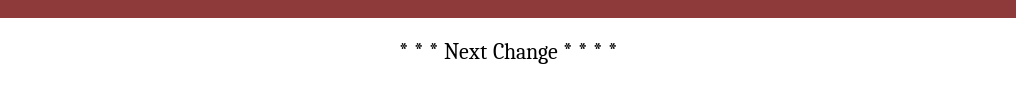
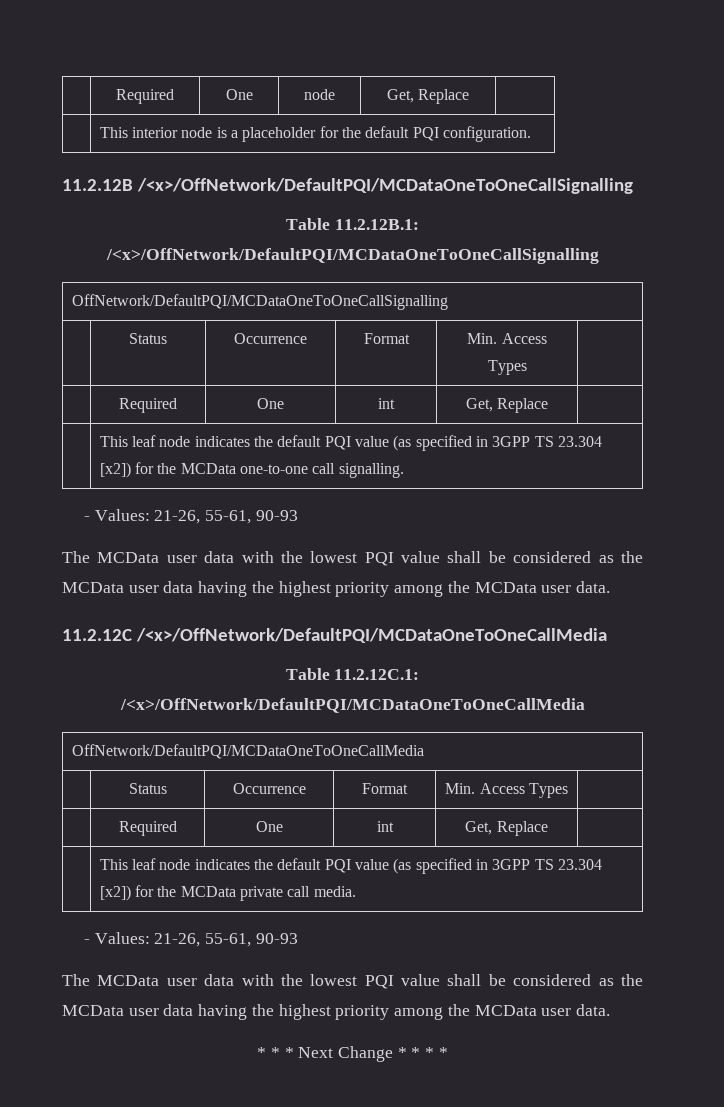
+ | Required | One | node | Get, Replace |
+ | This interior node is a placeholder for the default PQI configuration.
+ 11.2.12B /<x>/OffNetwork/DefaultPQI/MCDataOneToOneCallSignalling
+ Table 11.2.12B.1: /<x>/OffNetwork/DefaultPQI/MCDataOneToOneCallSignalling
+ OffNetwork/DefaultPQI/MCDataOneToOneCallSignalling
+ | Status | Occurrence | Format | Min. Access Types |
+ | Required | One | int | Get, Replace |
+ | This leaf node indicates the default PQI value (as specified in 3GPP TS 23.304 [x2]) for the MCData one-to-one call signalling.
+ - Values: 21-26, 55-61, 90-93
+ The MCData user data with the lowest PQI value shall be considered as the MCData user data having the highest priority among the MCData user data.
+ 11.2.12C /<x>/OffNetwork/DefaultPQI/MCDataOneToOneCallMedia
+ Table 11.2.12C.1: /<x>/OffNetwork/DefaultPQI/MCDataOneToOneCallMedia
+ OffNetwork/DefaultPQI/MCDataOneToOneCallMedia
+ | Status | Occurrence | Format | Min. Access Types |
+ | Required | One | int | Get, Replace |
+ | This leaf node indicates the default PQI value (as specified in 3GPP TS 23.304 [x2]) for the MCData private call media.
+ - Values: 21-26, 55-61, 90-93
+ The MCData user data with the lowest PQI value shall be considered as the MCData user data having the highest priority among the MCData user data.

